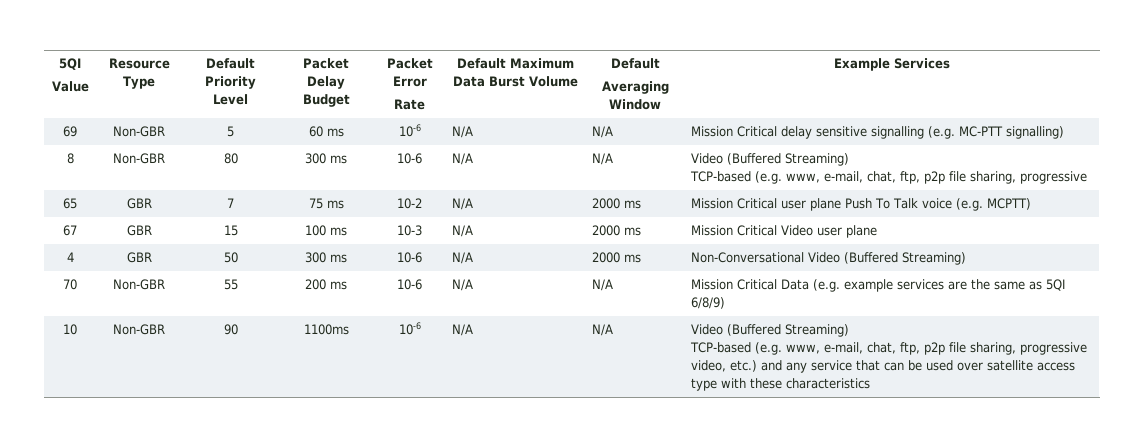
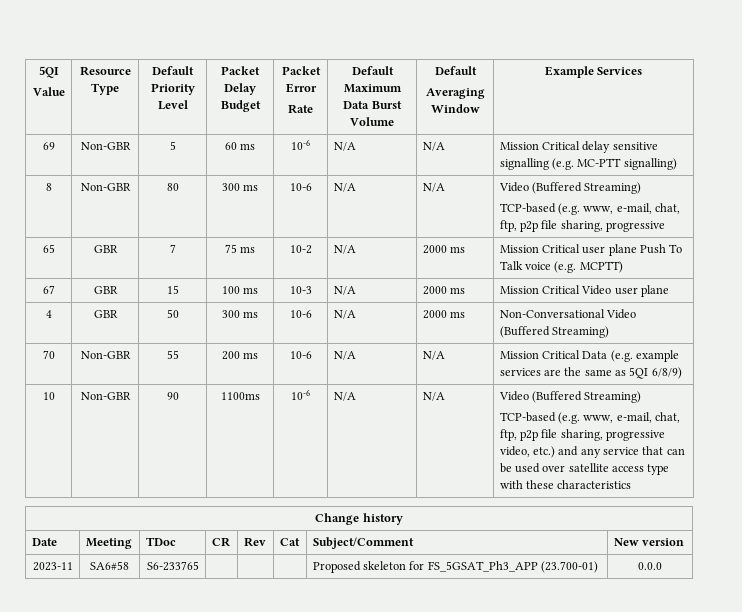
+ Change history
+ Date | Meeting | TDoc | CR | Rev | Cat | Subject/Comment | New version
+ 2023-11 | SA6#58 | S6-233765 | | | | Proposed skeleton for FS_5GSAT_Ph3_APP (23.700-01) | 0.0.0

